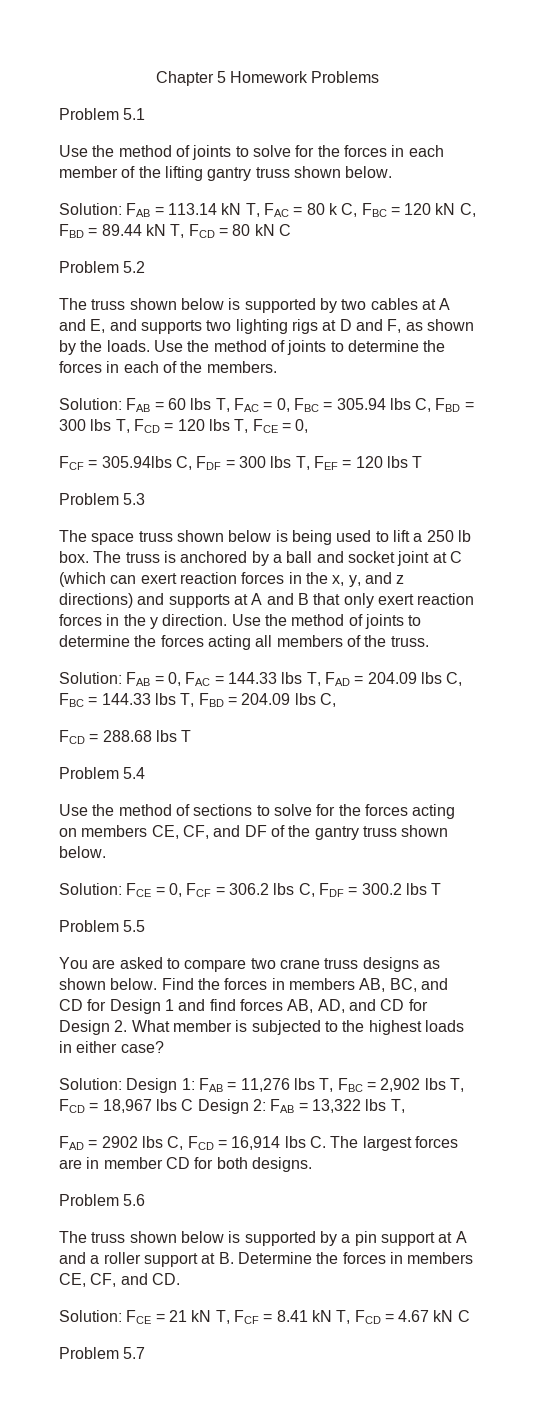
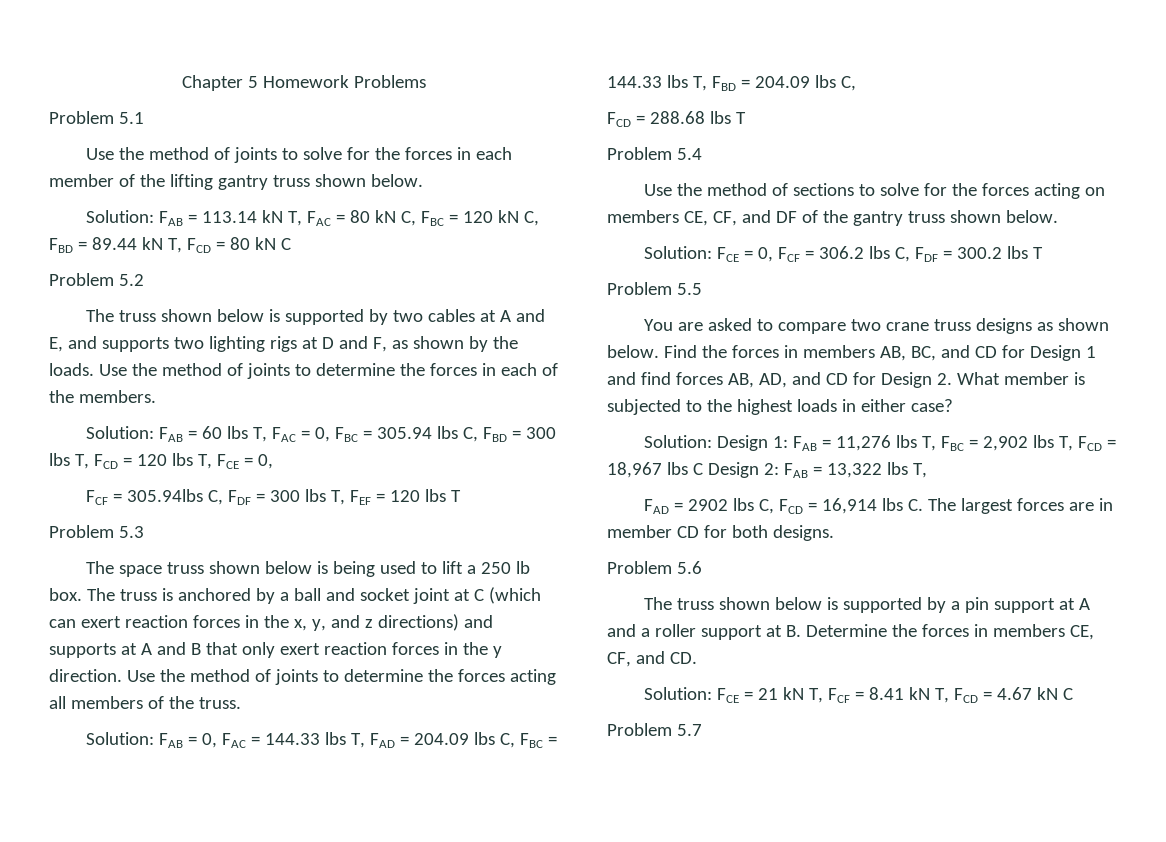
- Solution: FAB = 113.14 kN T, FAC = 80 k C, FBC = 120 kN C, FBD = 89.44 kN T, FCD = 80 kN C
+ Solution: FAB = 113.14 kN T, FAC = 80 kN C, FBC = 120 kN C, FBD = 89.44 kN T, FCD = 80 kN C

